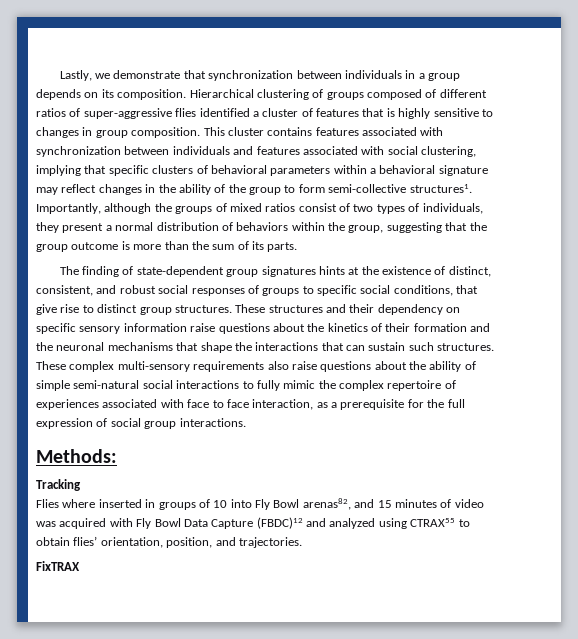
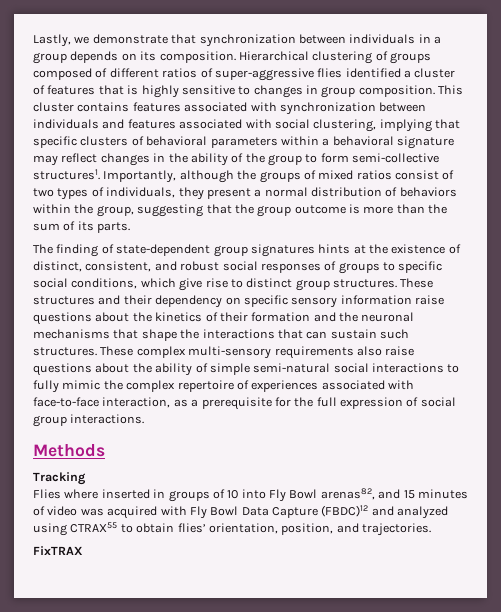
- The finding of state-dependent group signatures hints at the existence of distinct, consistent, and robust social responses of groups to specific social conditions, that give rise to distinct group structures.
+ The finding of state-dependent group signatures hints at the existence of distinct, consistent, and robust social responses of groups to specific social conditions, which give rise to distinct group structures.
- These complex multi-sensory requirements also raise questions about the ability of simple semi-natural social interactions to fully mimic the complex repertoire of experiences associated with face to face interaction, as a prerequisite for the full expression of social group interactions.
+ These complex multi-sensory requirements also raise questions about the ability of simple semi-natural social interactions to fully mimic the complex repertoire of experiences associated with face-to-face interaction, as a prerequisite for the full expression of social group interactions.
- Methods:
+ Methods

